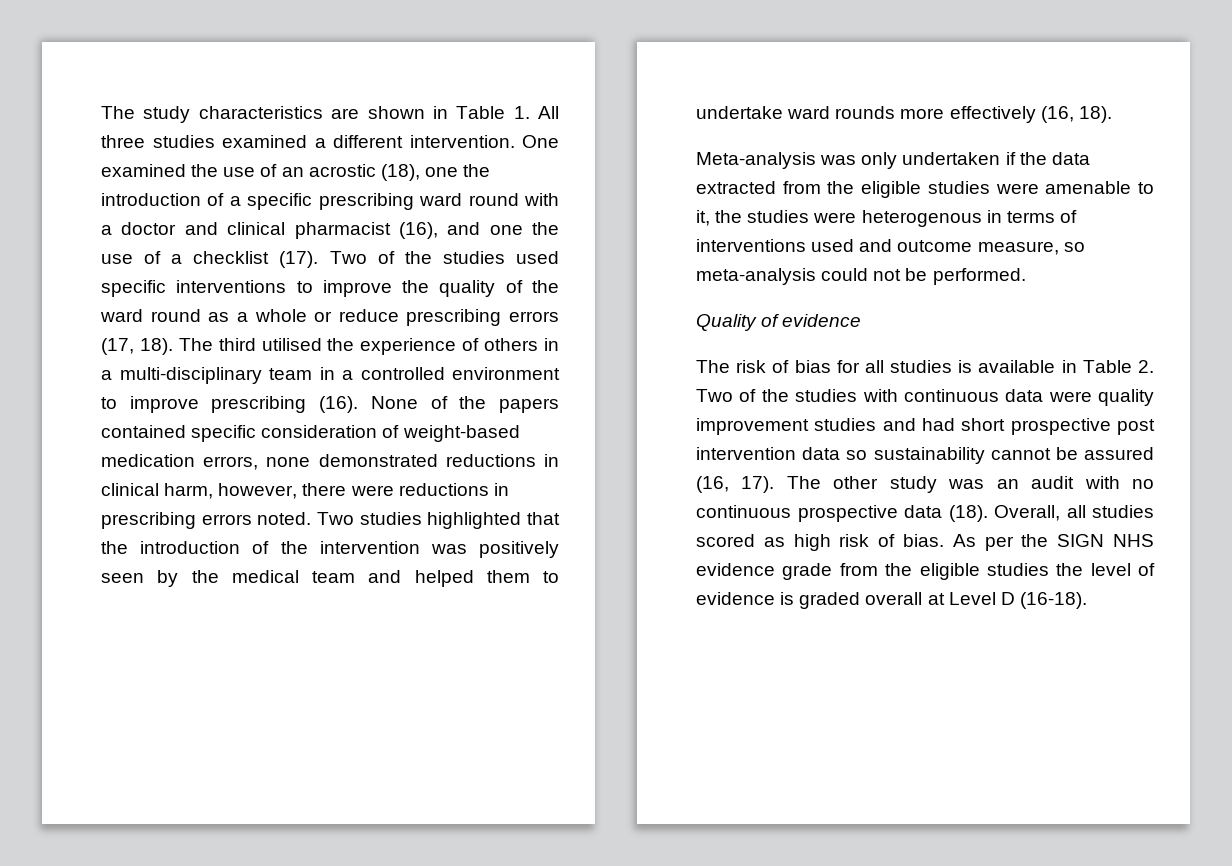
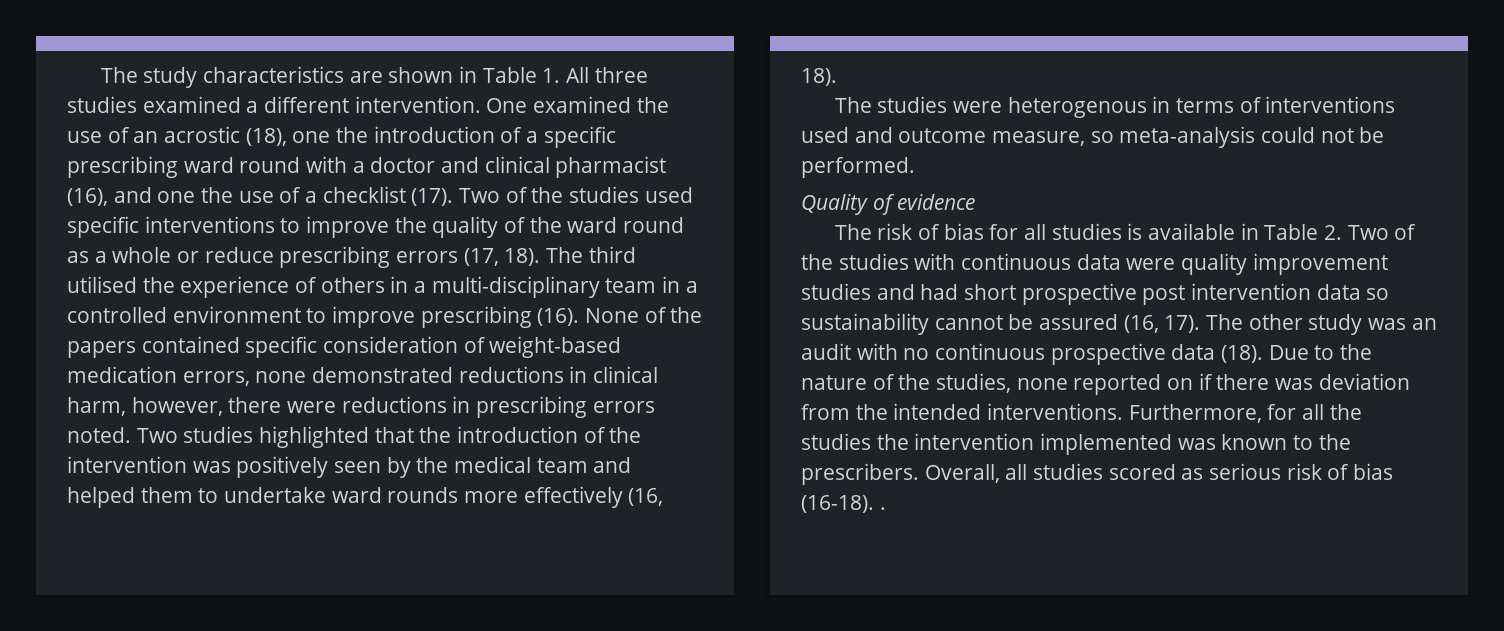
- Meta-analysis was only undertaken if the data extracted from the eligible studies were amenable to it, the studies were heterogenous in terms of interventions used and outcome measure, so meta-analysis could not be performed.
+ The studies were heterogenous in terms of interventions used and outcome measure, so meta-analysis could not be performed.
+ Due to the nature of the studies, none reported on if there was deviation from the intended interventions. Furthermore, for all the studies the intervention implemented was known to the prescribers.
- Overall, all studies scored as high risk of bias. As per the SIGN NHS evidence grade from the eligible studies the level of evidence is graded overall at Level D (16-18).
+ Overall, all studies scored as serious risk of bias (16-18). .

